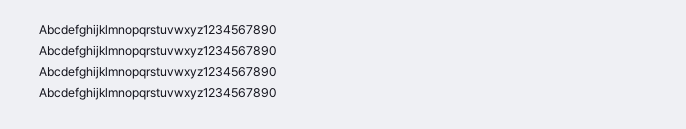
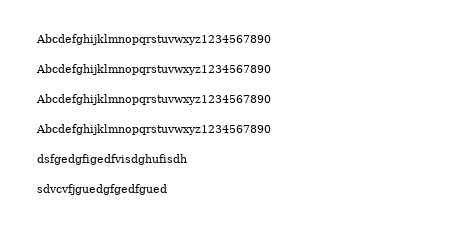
+ dsfgedgfigedfvisdghufisdh
+ sdvcvfjguedgfgedfgued

